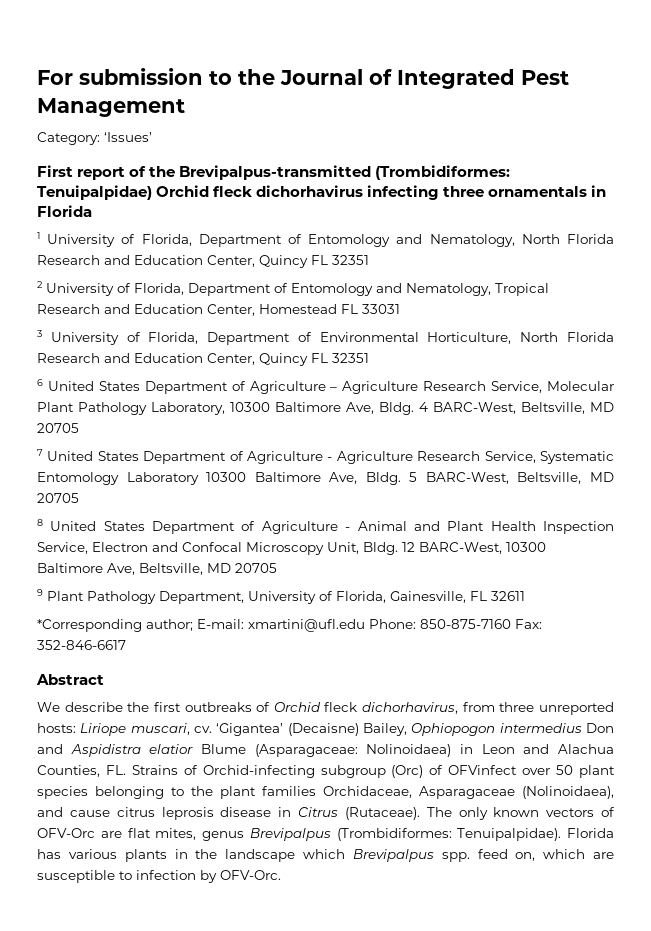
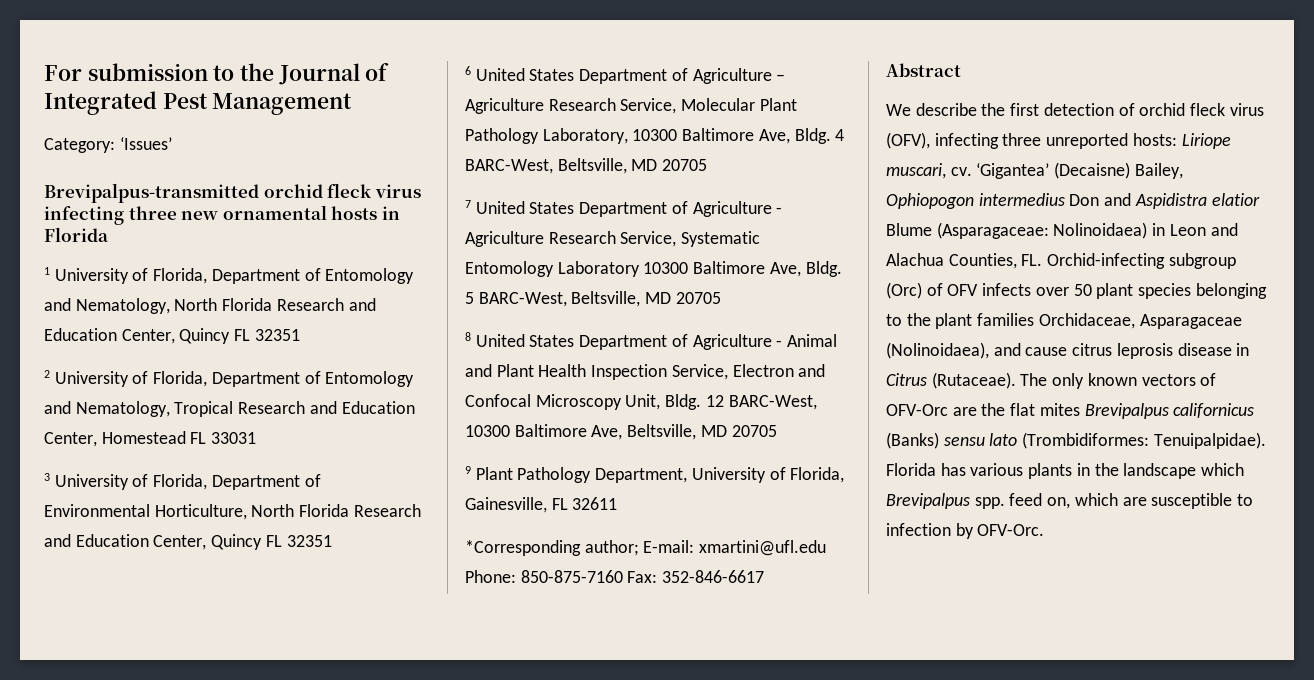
- First report of the Brevipalpus-transmitted (Trombidiformes: Tenuipalpidae) Orchid fleck dichorhavirus infecting three ornamentals in Florida
+ Brevipalpus-transmitted orchid fleck virus infecting three new ornamental hosts in Florida
- We describe the first outbreaks of Orchid fleck dichorhavirus, from three unreported hosts: Liriope muscari, cv.
+ We describe the first detection of orchid fleck virus (OFV), infecting three unreported hosts: Liriope muscari, cv.
- ‘Gigantea’ (Decaisne) Bailey, Ophiopogon intermedius Don and Aspidistra elatior Blume (Asparagaceae: Nolinoidaea) in Leon and Alachua Counties, FL. Strains of Orchid-infecting subgroup (Orc) of OFVinfect over 50 plant species belonging to the plant families Orchidaceae, Asparagaceae (Nolinoidaea), and cause citrus leprosis disease in Citrus (Rutaceae).
+ ‘Gigantea’ (Decaisne) Bailey, Ophiopogon intermedius Don and Aspidistra elatior Blume (Asparagaceae: Nolinoidaea) in Leon and Alachua Counties, FL. Orchid-infecting subgroup (Orc) of OFV infects over 50 plant species belonging to the plant families Orchidaceae, Asparagaceae (Nolinoidaea), and cause citrus leprosis disease in Citrus (Rutaceae).
- The only known vectors of OFV-Orc are flat mites, genus Brevipalpus (Trombidiformes: Tenuipalpidae).
+ The only known vectors of OFV-Orc are the flat mites Brevipalpus californicus (Banks) sensu lato (Trombidiformes: Tenuipalpidae).

